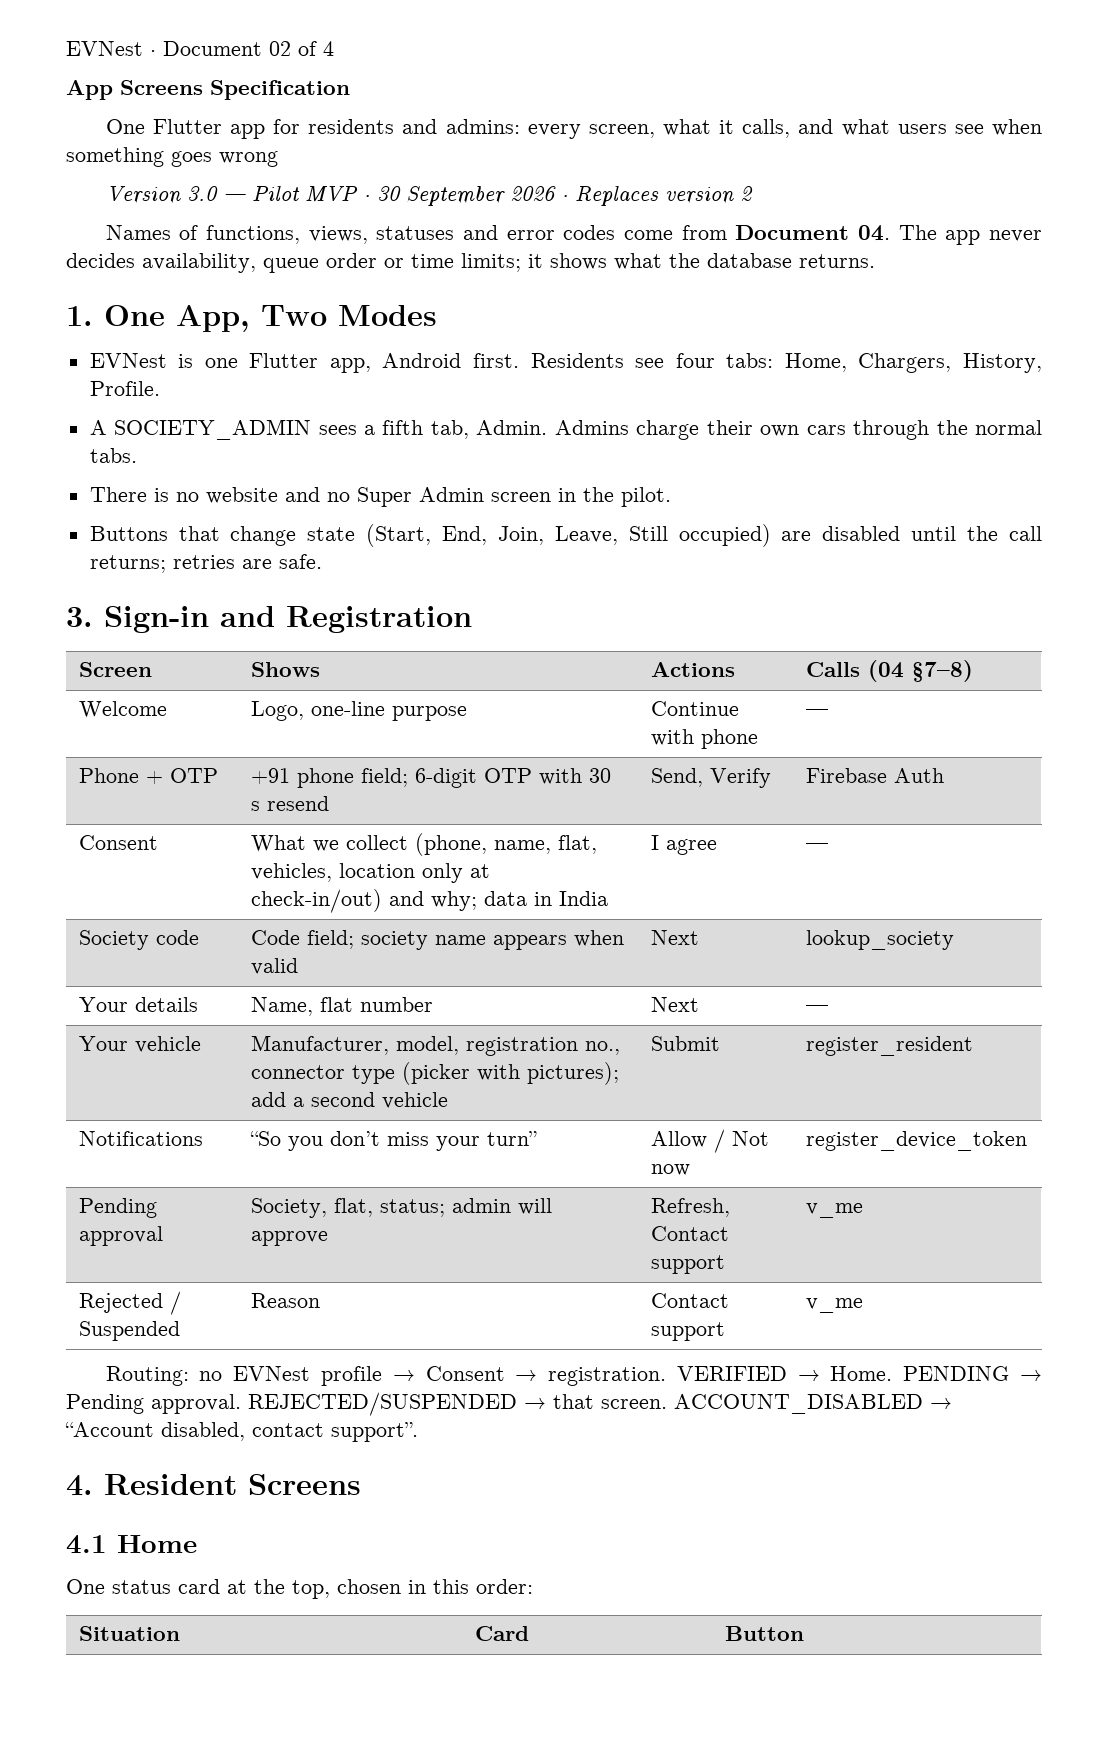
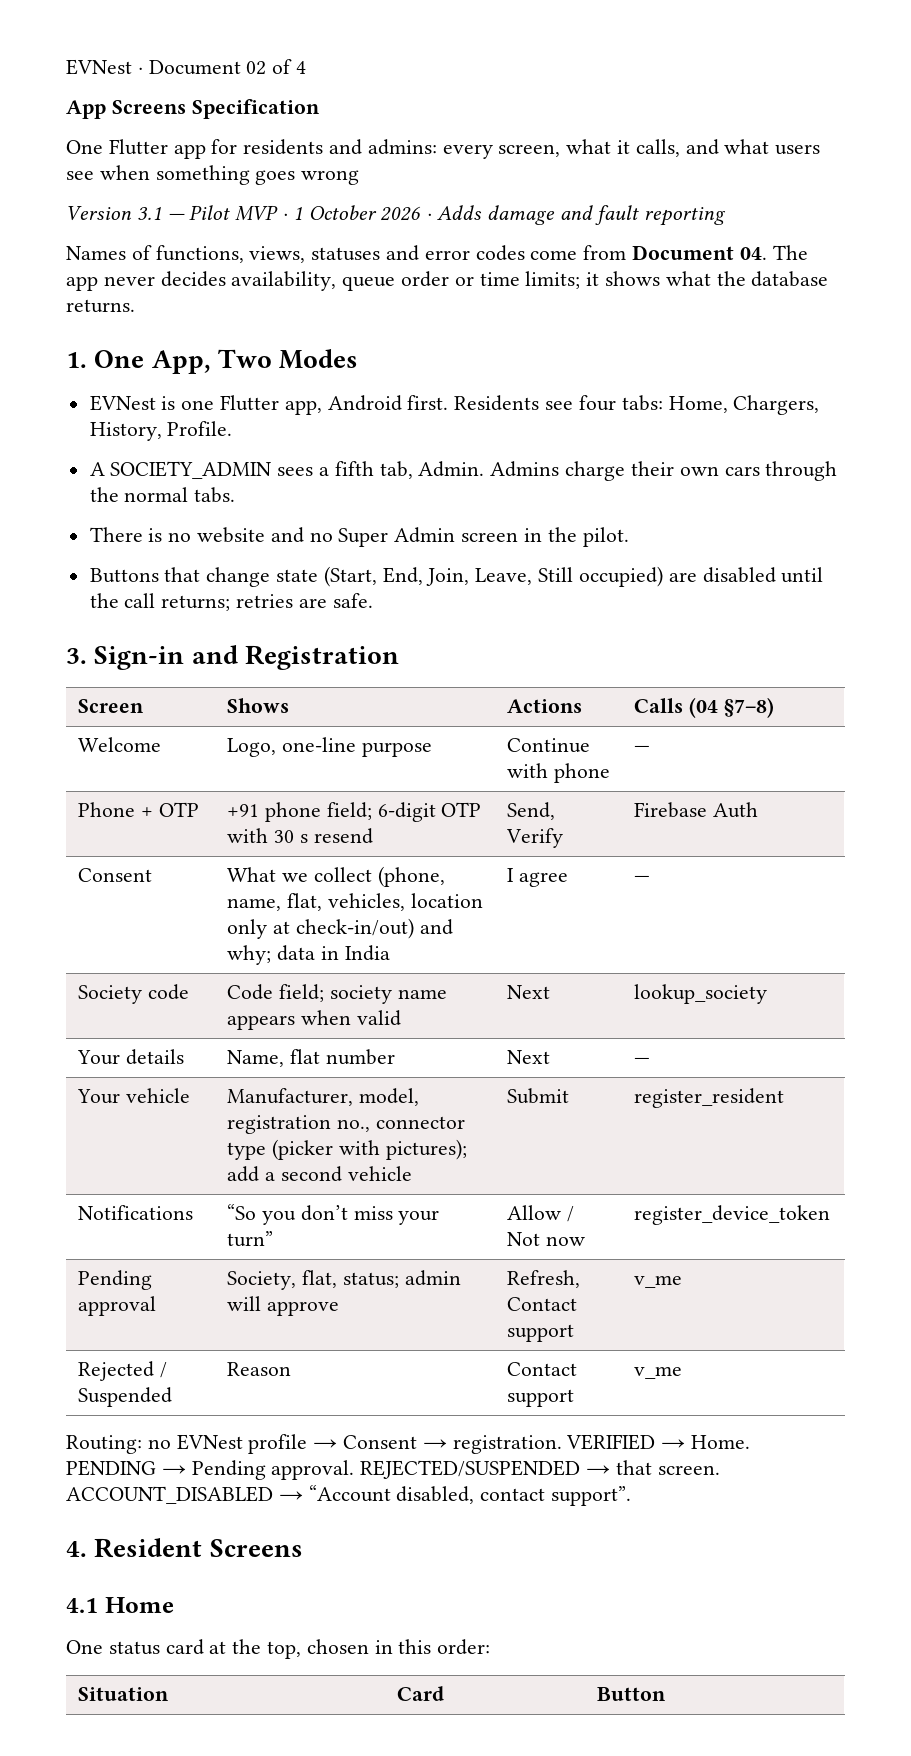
- Version 3.0 — Pilot MVP · 30 September 2026 · Replaces version 2
+ Version 3.1 — Pilot MVP · 1 October 2026 · Adds damage and fault reporting

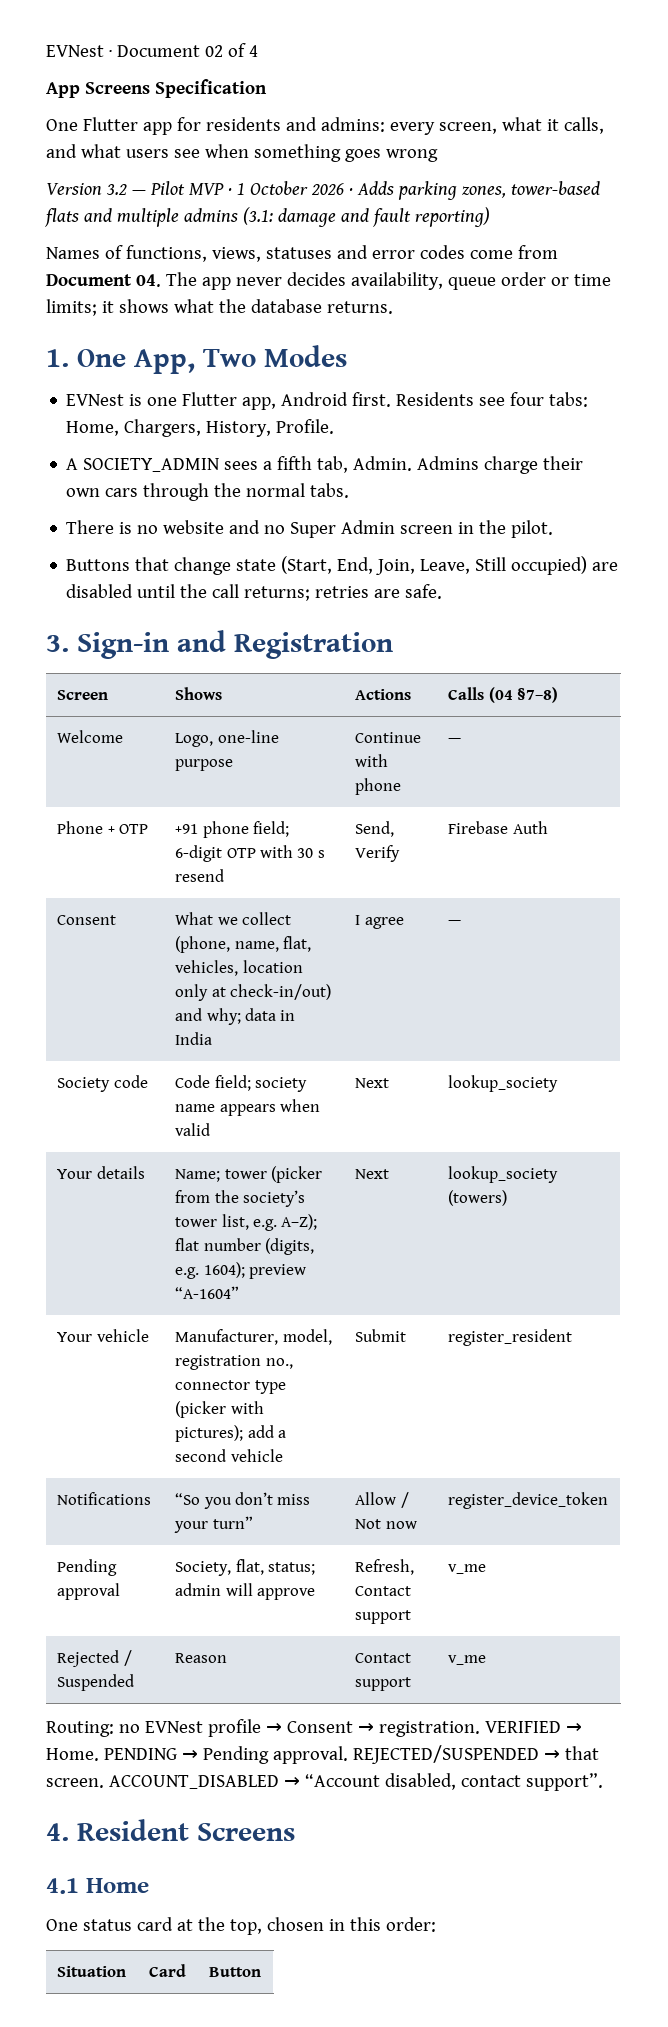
- Version 3.1 — Pilot MVP · 1 October 2026 · Adds damage and fault reporting
+ Version 3.2 — Pilot MVP · 1 October 2026 · Adds parking zones, tower-based flats and multiple admins (3.1: damage and fault reporting)
- Your details | Name, flat number | Next | —
+ Your details | Name; tower (picker from the society’s tower list, e.g. A–Z); flat number (digits, e.g. 1604); preview “A-1604” | Next | lookup_society (towers)

